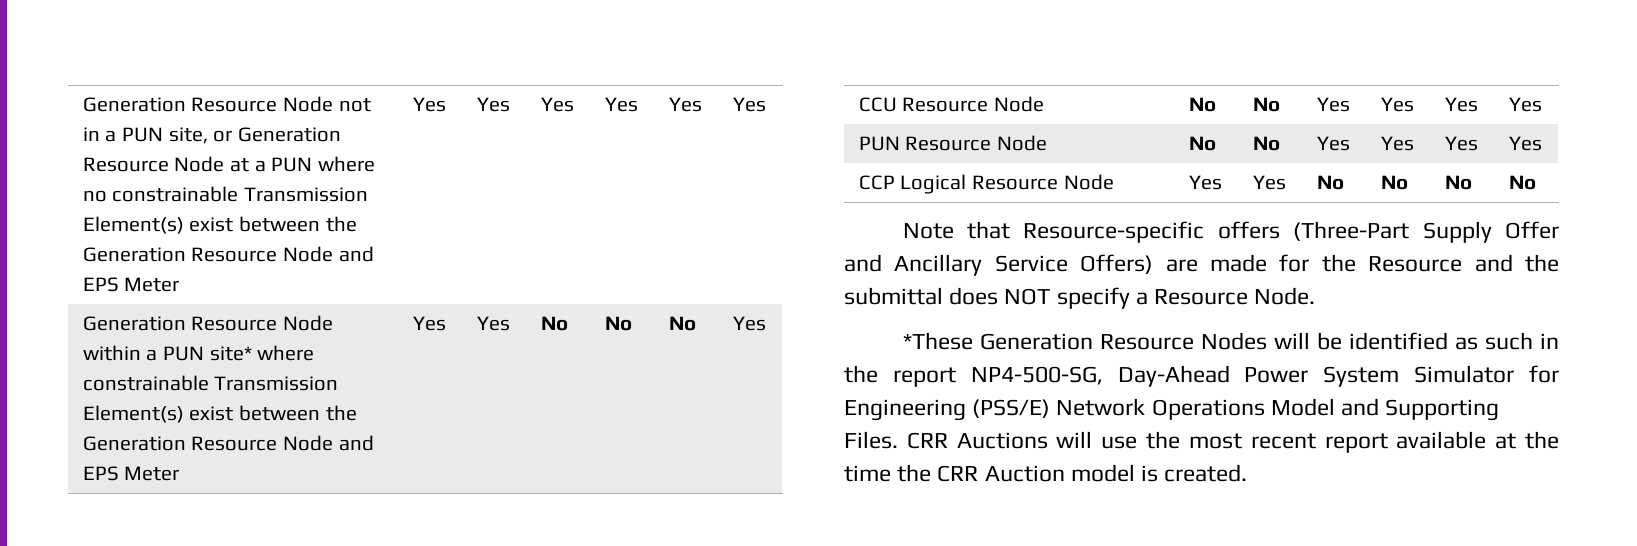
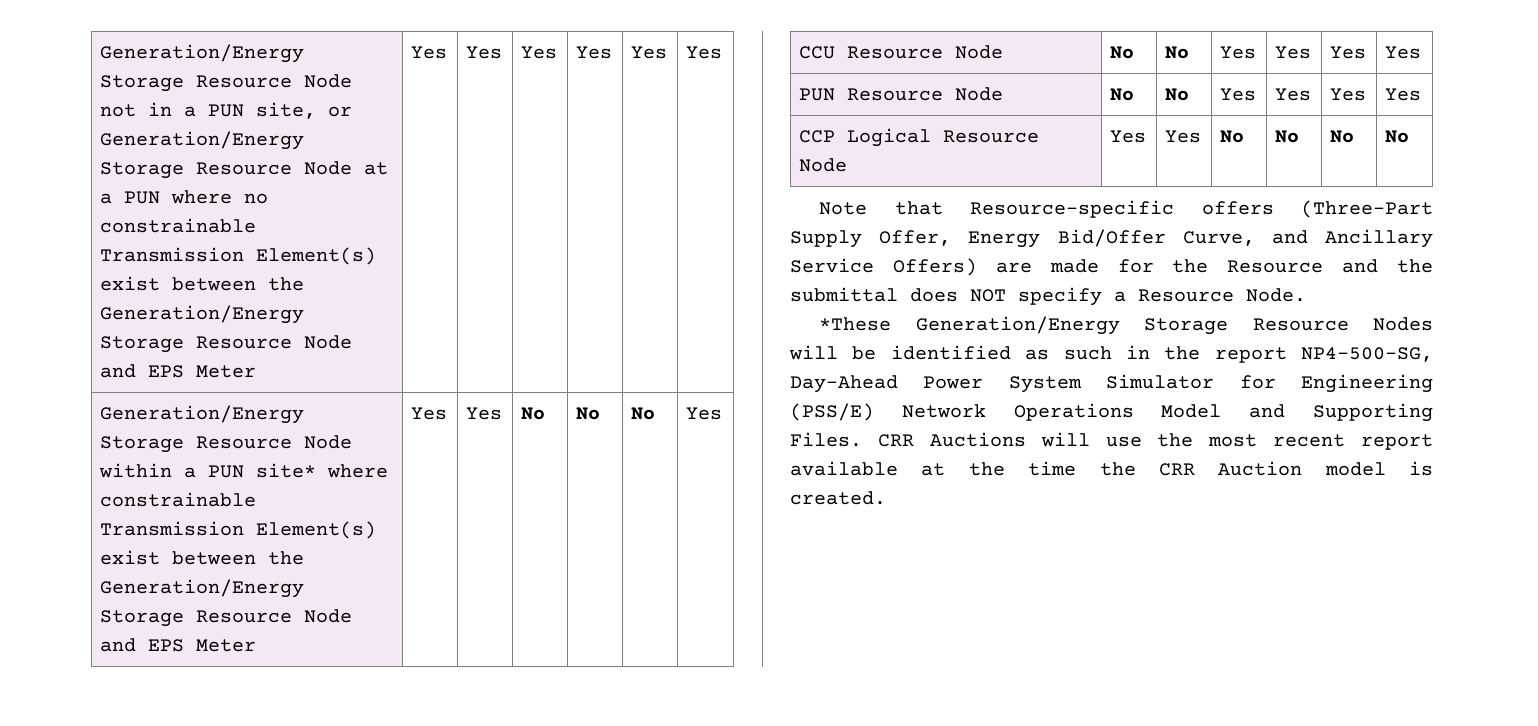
- Generation Resource Node not in a PUN site, or Generation Resource Node at a PUN where no constrainable Transmission Element(s) exist between the Generation Resource Node and EPS Meter | Yes | Yes | Yes | Yes | Yes | Yes
+ Generation/Energy Storage Resource Node not in a PUN site, or Generation/Energy Storage Resource Node at a PUN where no constrainable Transmission Element(s) exist between the Generation/Energy Storage Resource Node and EPS Meter | Yes | Yes | Yes | Yes | Yes | Yes
- Generation Resource Node within a PUN site* where constrainable Transmission Element(s) exist between the Generation Resource Node and EPS Meter | Yes | Yes | No | No | No | Yes
+ Generation/Energy Storage Resource Node within a PUN site* where constrainable Transmission Element(s) exist between the Generation/Energy Storage Resource Node and EPS Meter | Yes | Yes | No | No | No | Yes
- Note that Resource-specific offers (Three-Part Supply Offer and Ancillary Service Offers) are made for the Resource and the submittal does NOT specify a Resource Node.
+ Note that Resource-specific offers (Three-Part Supply Offer, Energy Bid/Offer Curve, and Ancillary Service Offers) are made for the Resource and the submittal does NOT specify a Resource Node.
- *These Generation Resource Nodes will be identified as such in the report NP4-500-SG, Day-Ahead Power System Simulator for Engineering (PSS/E) Network Operations Model and Supporting Files.
+ *These Generation/Energy Storage Resource Nodes will be identified as such in the report NP4-500-SG, Day-Ahead Power System Simulator for Engineering (PSS/E) Network Operations Model and Supporting Files.

